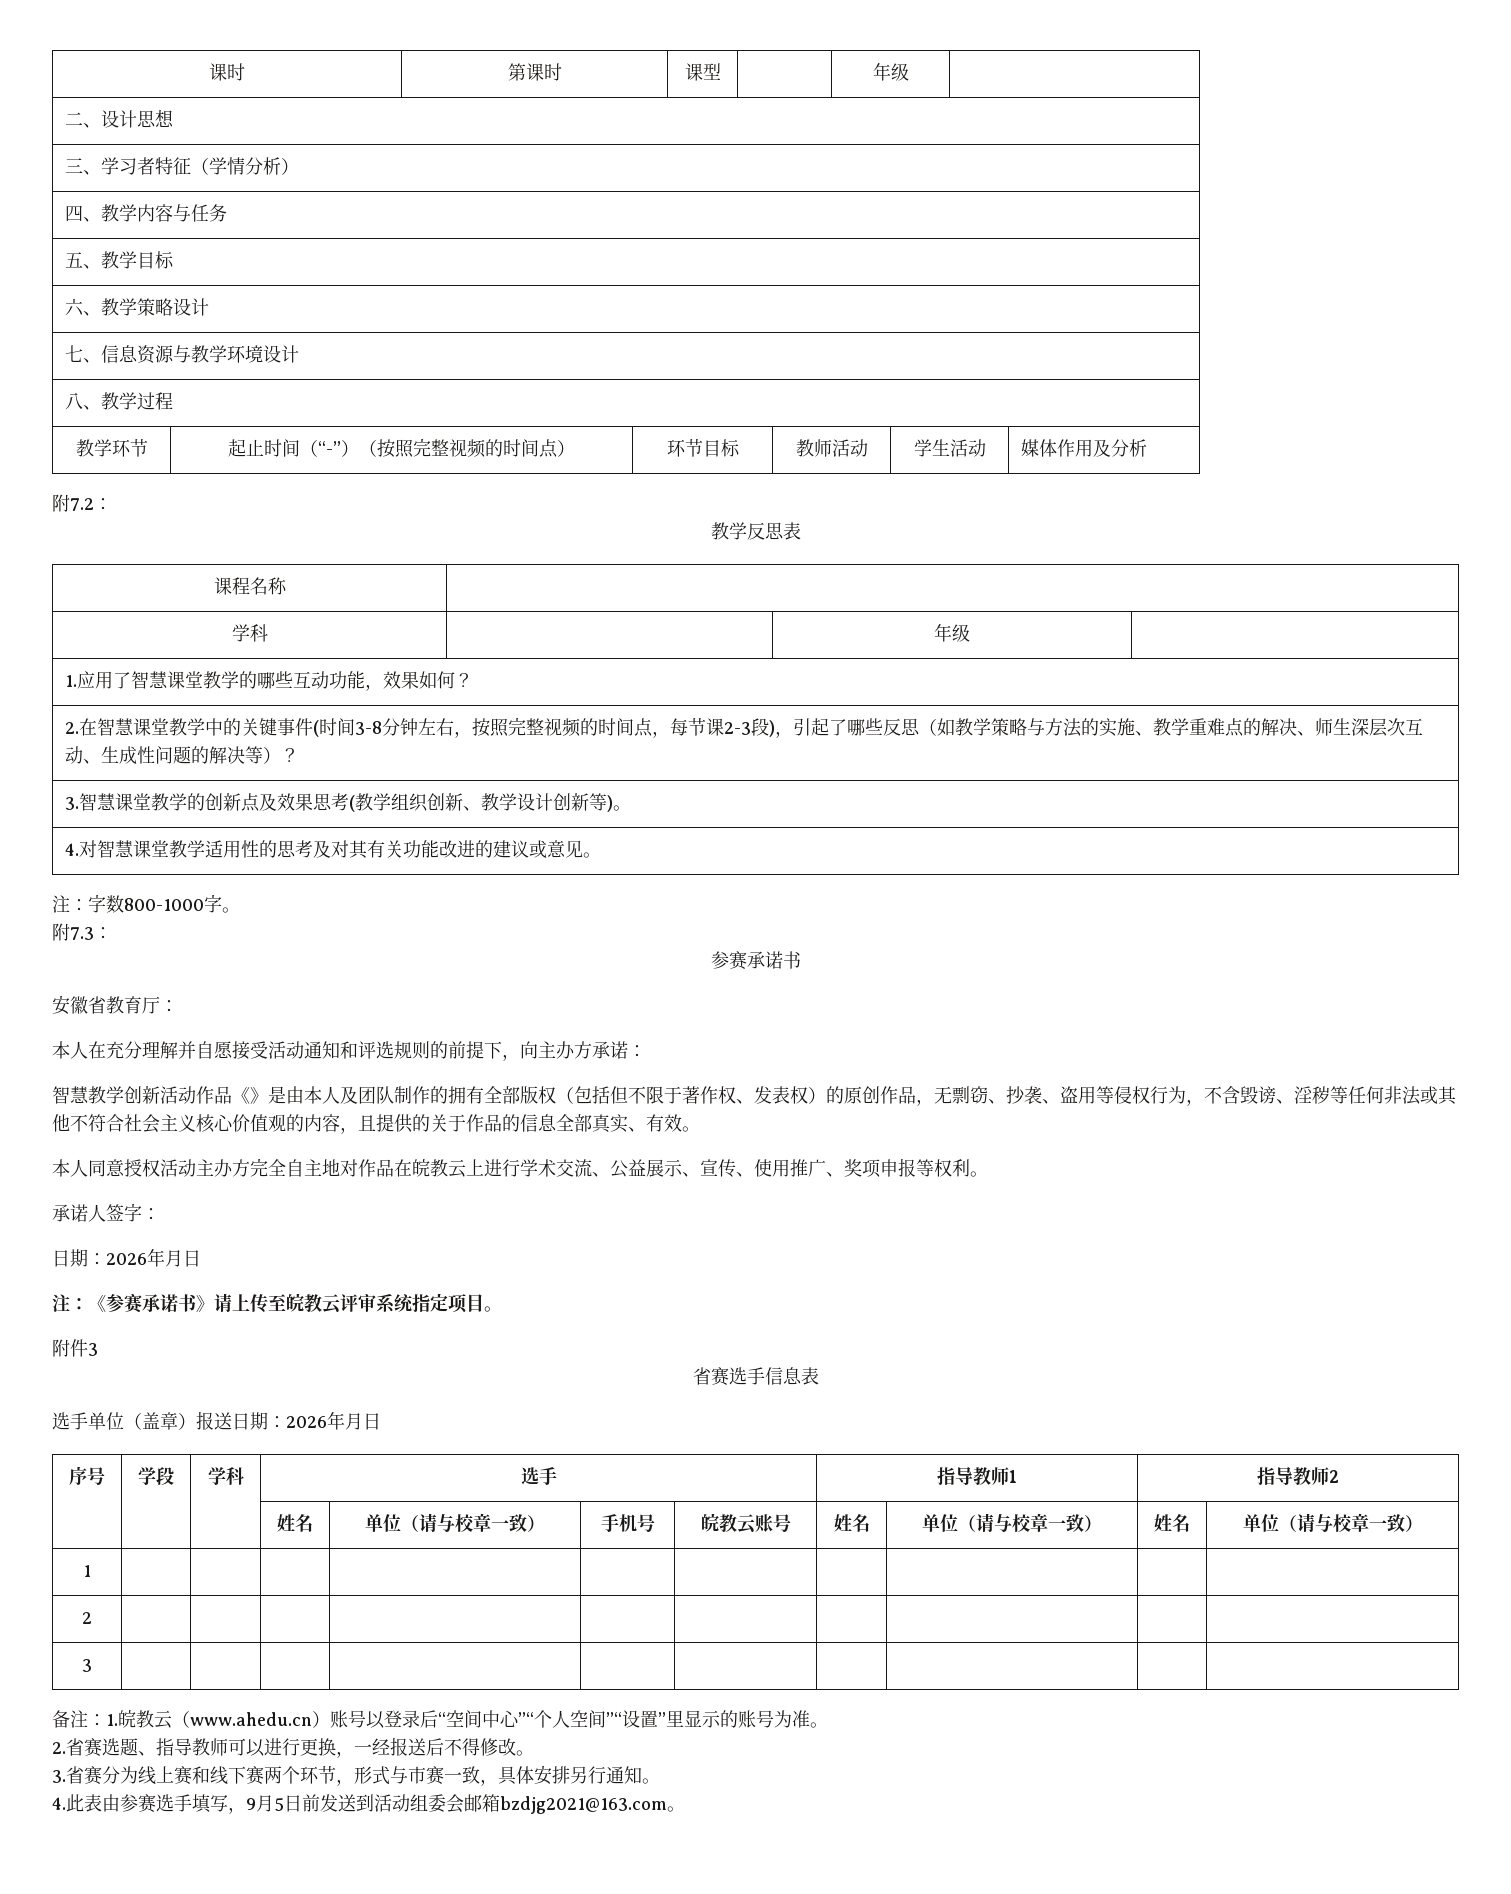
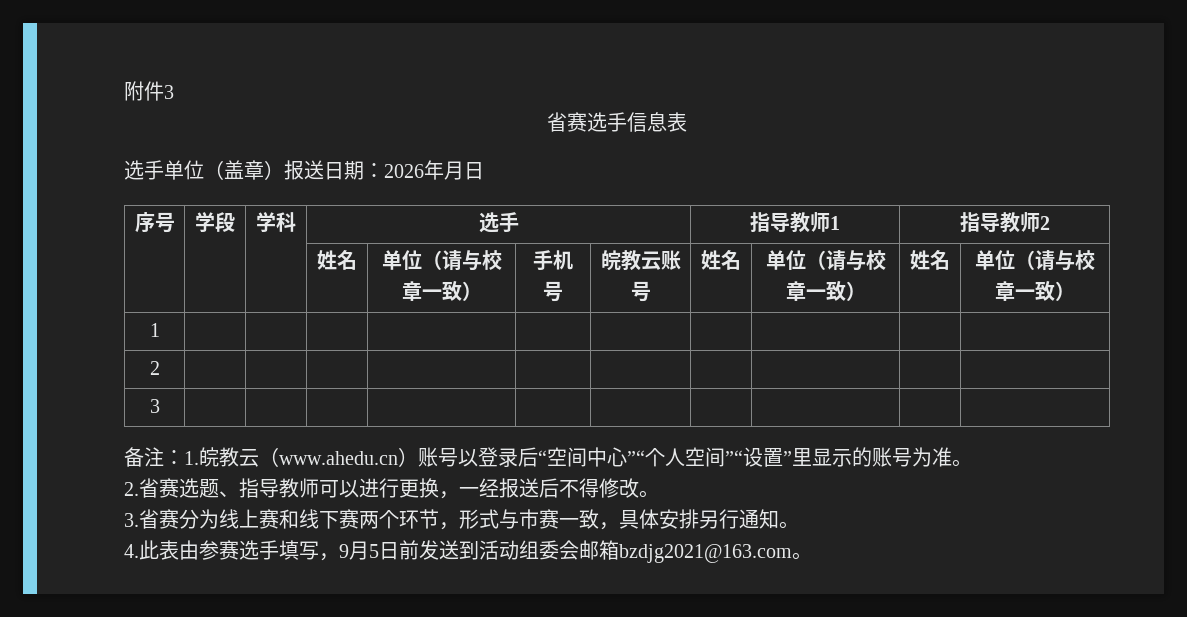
- 课时 | 第课时 | 课型 | | 年级 |
- 二、设计思想
- 三、学习者特征（学情分析）
- 四、教学内容与任务
- 五、教学目标
- 六、教学策略设计
- 七、信息资源与教学环境设计
- 八、教学过程
- 教学环节 | 起止时间（“-”）（按照完整视频的时间点） | 环节目标 | 教师活动 | 学生活动 | 媒体作用及分析
- 附7.2：
- 教学反思表
- 课程名称 |
- 学科 | | 年级 |
- 1.应用了智慧课堂教学的哪些互动功能，效果如何？
- 2.在智慧课堂教学中的关键事件(时间3-8分钟左右，按照完整视频的时间点，每节课2-3段)，引起了哪些反思（如教学策略与方法的实施、教学重难点的解决、师生深层次互动、生成性问题的解决等）？
- 3.智慧课堂教学的创新点及效果思考(教学组织创新、教学设计创新等)。
- 4.对智慧课堂教学适用性的思考及对其有关功能改进的建议或意见。
- 注：字数800-1000字。
- 附7.3：
- 参赛承诺书
- 安徽省教育厅：
- 本人在充分理解并自愿接受活动通知和评选规则的前提下，向主办方承诺：
- 智慧教学创新活动作品《》是由本人及团队制作的拥有全部版权（包括但不限于著作权、发表权）的原创作品，无剽窃、抄袭、盗用等侵权行为，不含毁谤、淫秽等任何非法或其他不符合社会主义核心价值观的内容，且提供的关于作品的信息全部真实、有效。
- 本人同意授权活动主办方完全自主地对作品在皖教云上进行学术交流、公益展示、宣传、使用推广、奖项申报等权利。
- 承诺人签字：
- 日期：2026年月日
- 注：《参赛承诺书》请上传至皖教云评审系统指定项目。

